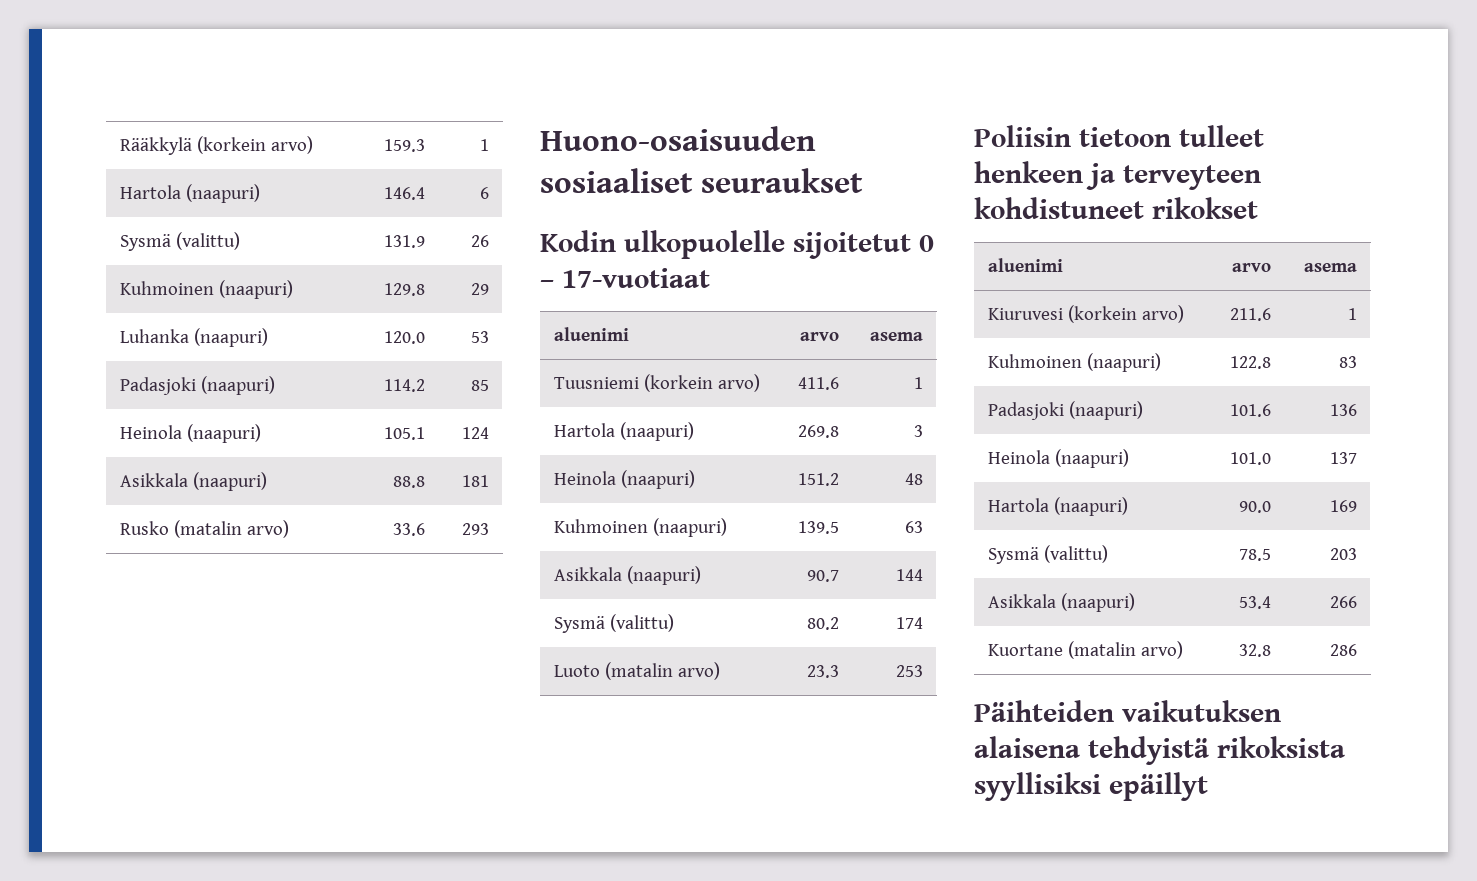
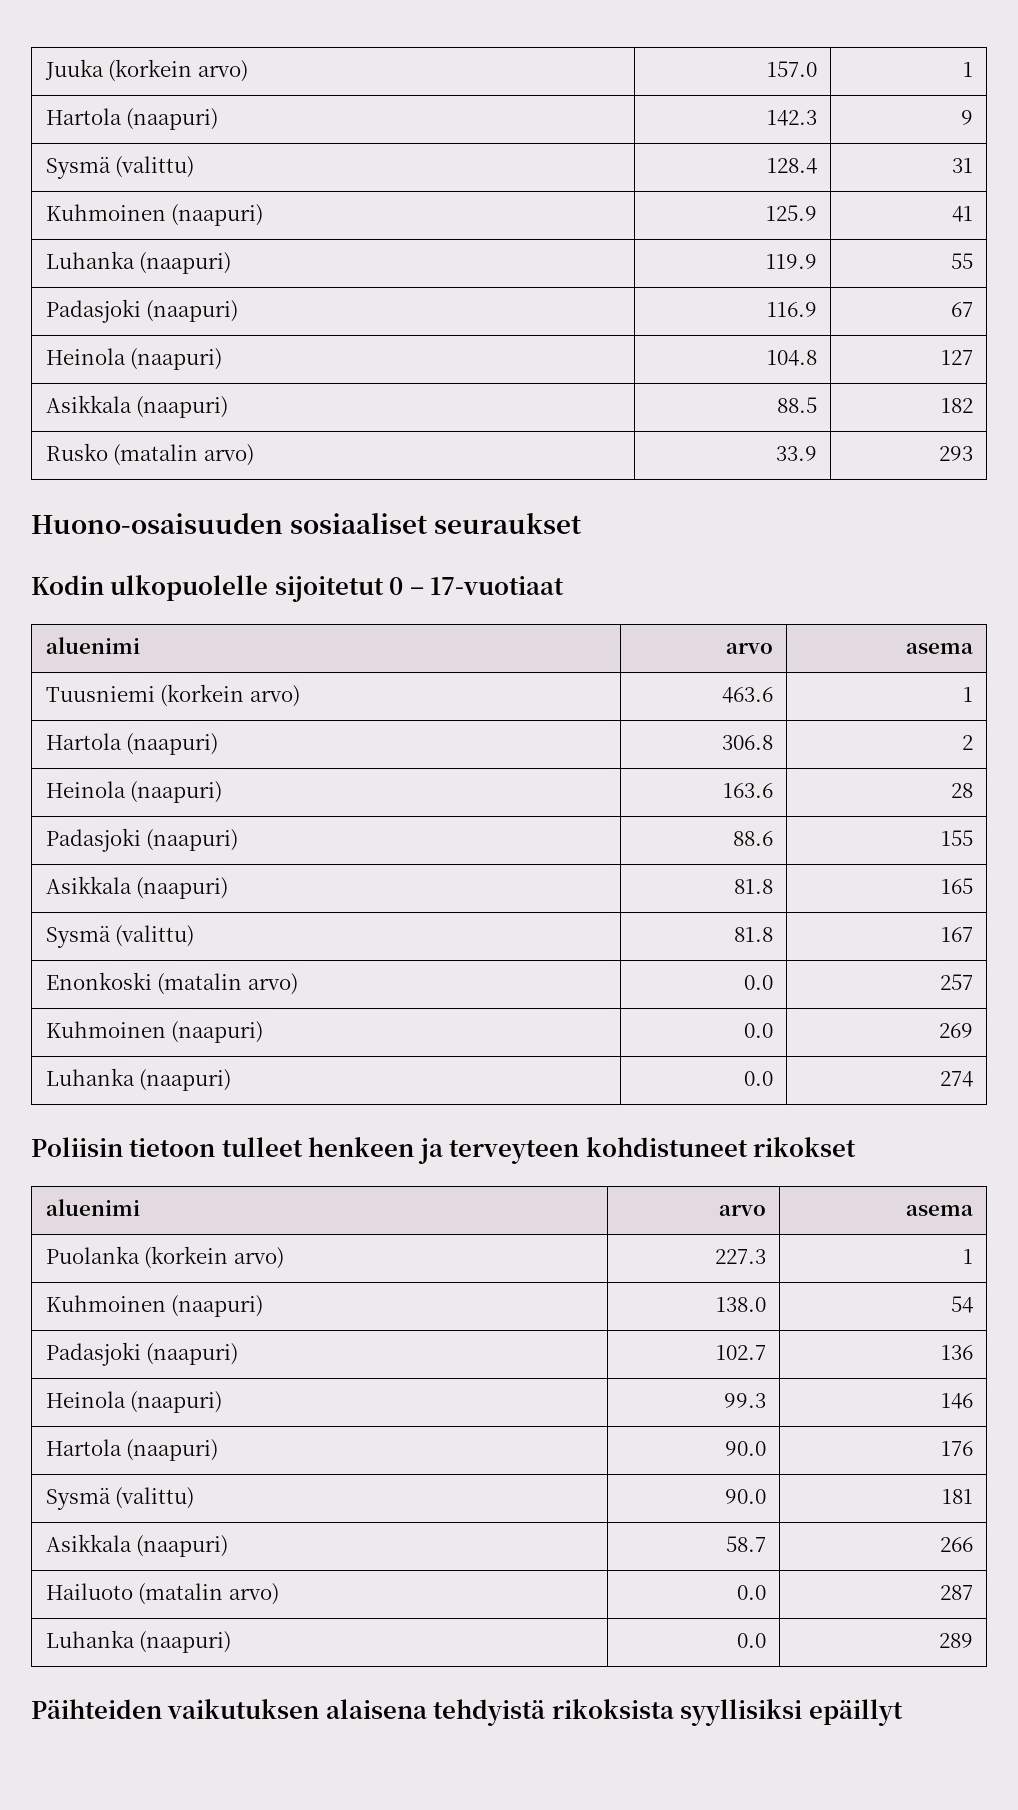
- Rääkkylä (korkein arvo) | 159.3 | 1
- Hartola (naapuri) | 146.4 | 6
- Sysmä (valittu) | 131.9 | 26
- Kuhmoinen (naapuri) | 129.8 | 29
- Luhanka (naapuri) | 120.0 | 53
- Padasjoki (naapuri) | 114.2 | 85
- Heinola (naapuri) | 105.1 | 124
- Asikkala (naapuri) | 88.8 | 181
+ Juuka (korkein arvo) | 157.0 | 1
+ Hartola (naapuri) | 142.3 | 9
+ Sysmä (valittu) | 128.4 | 31
+ Kuhmoinen (naapuri) | 125.9 | 41
+ Luhanka (naapuri) | 119.9 | 55
+ Padasjoki (naapuri) | 116.9 | 67
+ Heinola (naapuri) | 104.8 | 127
+ Asikkala (naapuri) | 88.5 | 182
- Rusko (matalin arvo) | 33.6 | 293
+ Rusko (matalin arvo) | 33.9 | 293
- Tuusniemi (korkein arvo) | 411.6 | 1
- Hartola (naapuri) | 269.8 | 3
- Heinola (naapuri) | 151.2 | 48
- Kuhmoinen (naapuri) | 139.5 | 63
- Asikkala (naapuri) | 90.7 | 144
- Sysmä (valittu) | 80.2 | 174
- Luoto (matalin arvo) | 23.3 | 253
+ Tuusniemi (korkein arvo) | 463.6 | 1
+ Hartola (naapuri) | 306.8 | 2
+ Heinola (naapuri) | 163.6 | 28
+ Padasjoki (naapuri) | 88.6 | 155
+ Asikkala (naapuri) | 81.8 | 165
+ Sysmä (valittu) | 81.8 | 167
+ Enonkoski (matalin arvo) | 0.0 | 257
+ Kuhmoinen (naapuri) | 0.0 | 269
+ Luhanka (naapuri) | 0.0 | 274
- Kiuruvesi (korkein arvo) | 211.6 | 1
+ Puolanka (korkein arvo) | 227.3 | 1
- Kuhmoinen (naapuri) | 122.8 | 83
- Padasjoki (naapuri) | 101.6 | 136
+ Kuhmoinen (naapuri) | 138.0 | 54
+ Padasjoki (naapuri) | 102.7 | 136
- Heinola (naapuri) | 101.0 | 137
+ Heinola (naapuri) | 99.3 | 146
- Hartola (naapuri) | 90.0 | 169
- Sysmä (valittu) | 78.5 | 203
- Asikkala (naapuri) | 53.4 | 266
+ Hartola (naapuri) | 90.0 | 176
+ Sysmä (valittu) | 90.0 | 181
+ Asikkala (naapuri) | 58.7 | 266
- Kuortane (matalin arvo) | 32.8 | 286
+ Hailuoto (matalin arvo) | 0.0 | 287
+ Luhanka (naapuri) | 0.0 | 289

